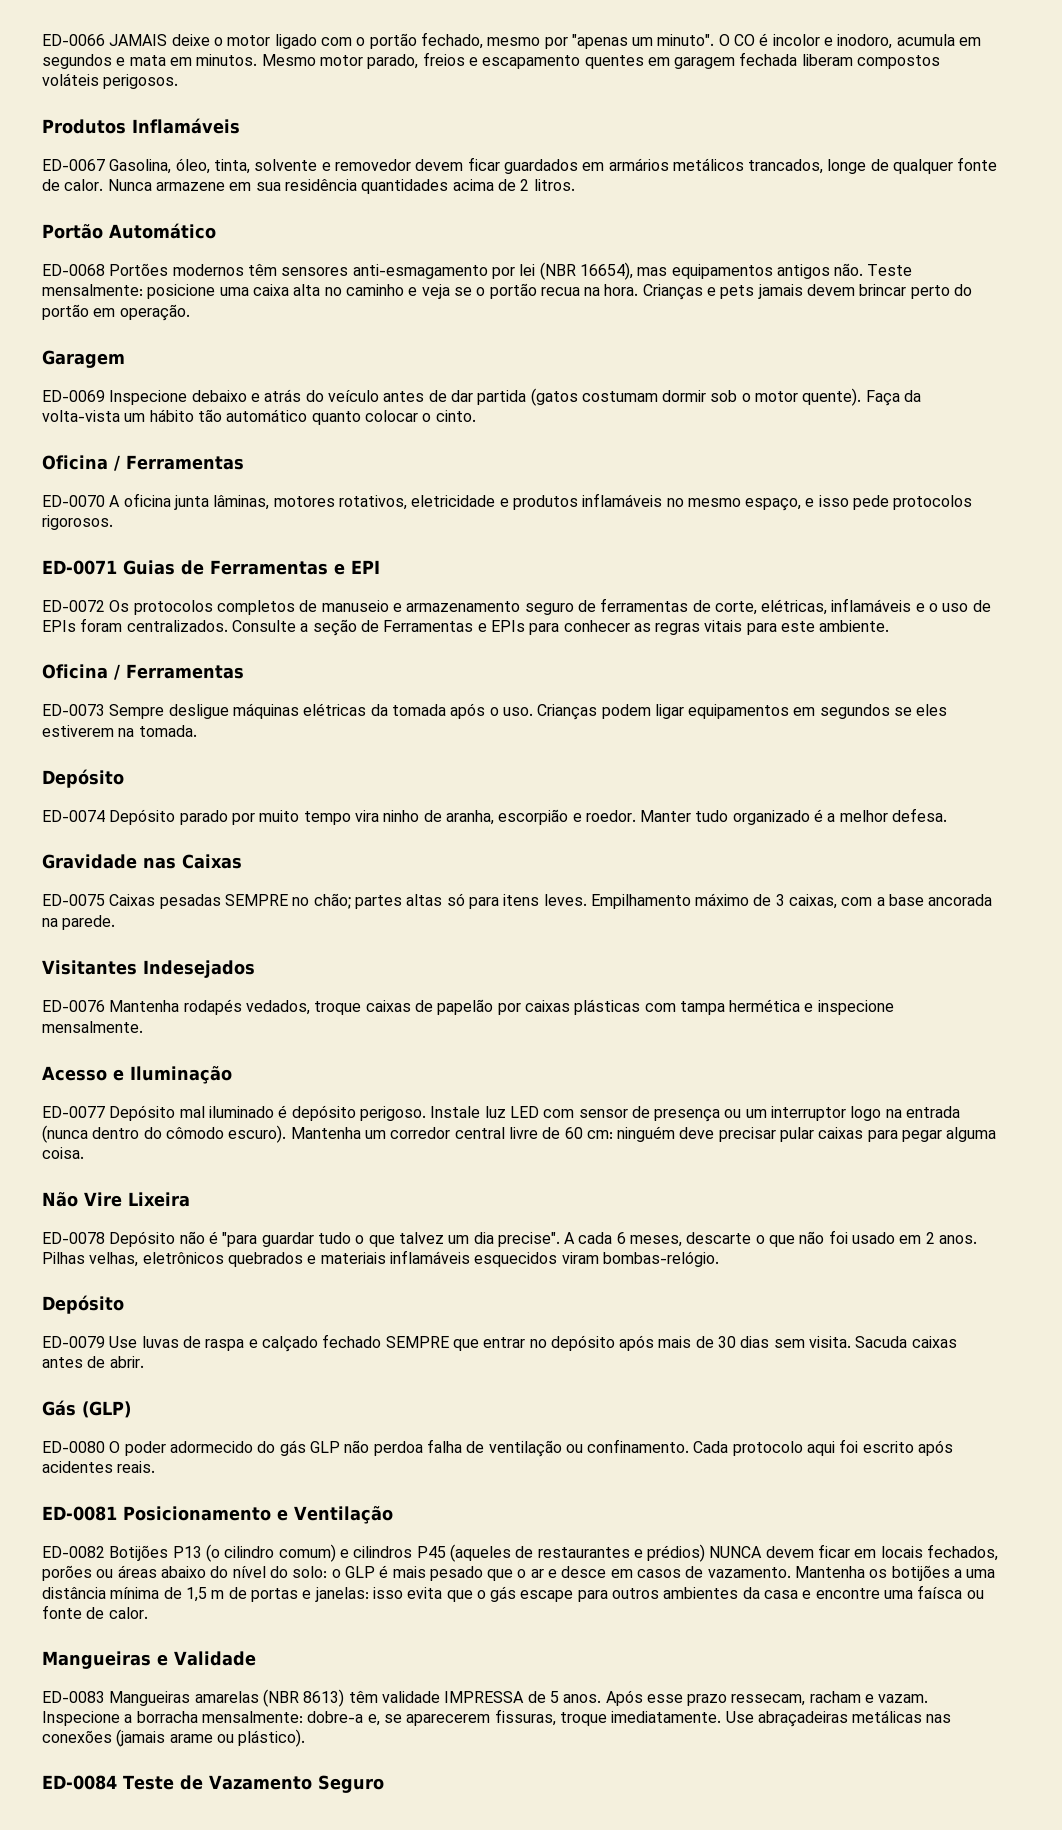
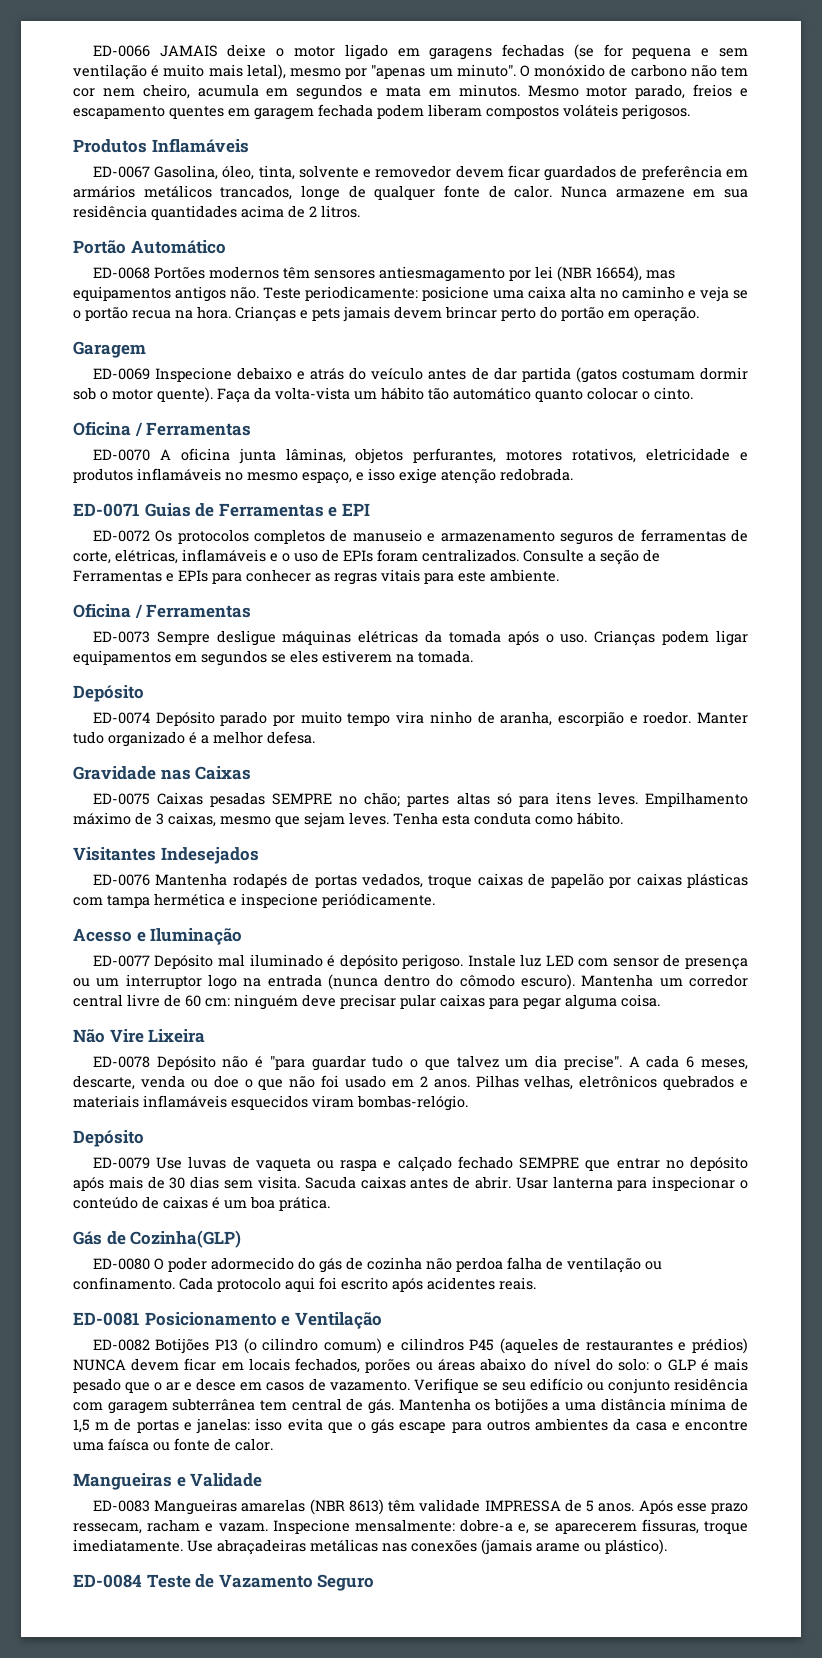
- ED-0066 JAMAIS deixe o motor ligado com o portão fechado, mesmo por "apenas um minuto".
+ ED-0066 JAMAIS deixe o motor ligado em garagens fechadas (se for pequena e sem ventilação é muito mais letal), mesmo por "apenas um minuto".
- O CO é incolor e inodoro, acumula em segundos e mata em minutos.
+ O monóxido de carbono não tem cor nem cheiro, acumula em segundos e mata em minutos.
- Mesmo motor parado, freios e escapamento quentes em garagem fechada liberam compostos voláteis perigosos.
+ Mesmo motor parado, freios e escapamento quentes em garagem fechada podem liberam compostos voláteis perigosos.
- ED-0067 Gasolina, óleo, tinta, solvente e removedor devem ficar guardados em armários metálicos trancados, longe de qualquer fonte de calor.
+ ED-0067 Gasolina, óleo, tinta, solvente e removedor devem ficar guardados de preferência em armários metálicos trancados, longe de qualquer fonte de calor.
- ED-0068 Portões modernos têm sensores anti-esmagamento por lei (NBR 16654), mas equipamentos antigos não.
+ ED-0068 Portões modernos têm sensores antiesmagamento por lei (NBR 16654), mas equipamentos antigos não.
- Teste mensalmente: posicione uma caixa alta no caminho e veja se o portão recua na hora.
+ Teste periodicamente: posicione uma caixa alta no caminho e veja se o portão recua na hora.
- ED-0070 A oficina junta lâminas, motores rotativos, eletricidade e produtos inflamáveis no mesmo espaço, e isso pede protocolos rigorosos.
+ ED-0070 A oficina junta lâminas, objetos perfurantes, motores rotativos, eletricidade e produtos inflamáveis no mesmo espaço, e isso exige atenção redobrada.
- ED-0072 Os protocolos completos de manuseio e armazenamento seguro de ferramentas de corte, elétricas, inflamáveis e o uso de EPIs foram centralizados.
+ ED-0072 Os protocolos completos de manuseio e armazenamento seguros de ferramentas de corte, elétricas, inflamáveis e o uso de EPIs foram centralizados.
- Empilhamento máximo de 3 caixas, com a base ancorada na parede.
+ Empilhamento máximo de 3 caixas, mesmo que sejam leves. Tenha esta conduta como hábito.
- ED-0076 Mantenha rodapés vedados, troque caixas de papelão por caixas plásticas com tampa hermética e inspecione mensalmente.
+ ED-0076 Mantenha rodapés de portas vedados, troque caixas de papelão por caixas plásticas com tampa hermética e inspecione periódicamente.
- A cada 6 meses, descarte o que não foi usado em 2 anos.
+ A cada 6 meses, descarte, venda ou doe o que não foi usado em 2 anos.
- ED-0079 Use luvas de raspa e calçado fechado SEMPRE que entrar no depósito após mais de 30 dias sem visita.
+ ED-0079 Use luvas de vaqueta ou raspa e calçado fechado SEMPRE que entrar no depósito após mais de 30 dias sem visita.
+ Usar lanterna para inspecionar o conteúdo de caixas é um boa prática.
- Gás (GLP)
+ Gás de Cozinha(GLP)
- ED-0080 O poder adormecido do gás GLP não perdoa falha de ventilação ou confinamento.
+ ED-0080 O poder adormecido do gás de cozinha não perdoa falha de ventilação ou confinamento.
+ Verifique se seu edifício ou conjunto residência com garagem subterrânea tem central de gás.
- Inspecione a borracha mensalmente: dobre-a e, se aparecerem fissuras, troque imediatamente.
+ Inspecione mensalmente: dobre-a e, se aparecerem fissuras, troque imediatamente.

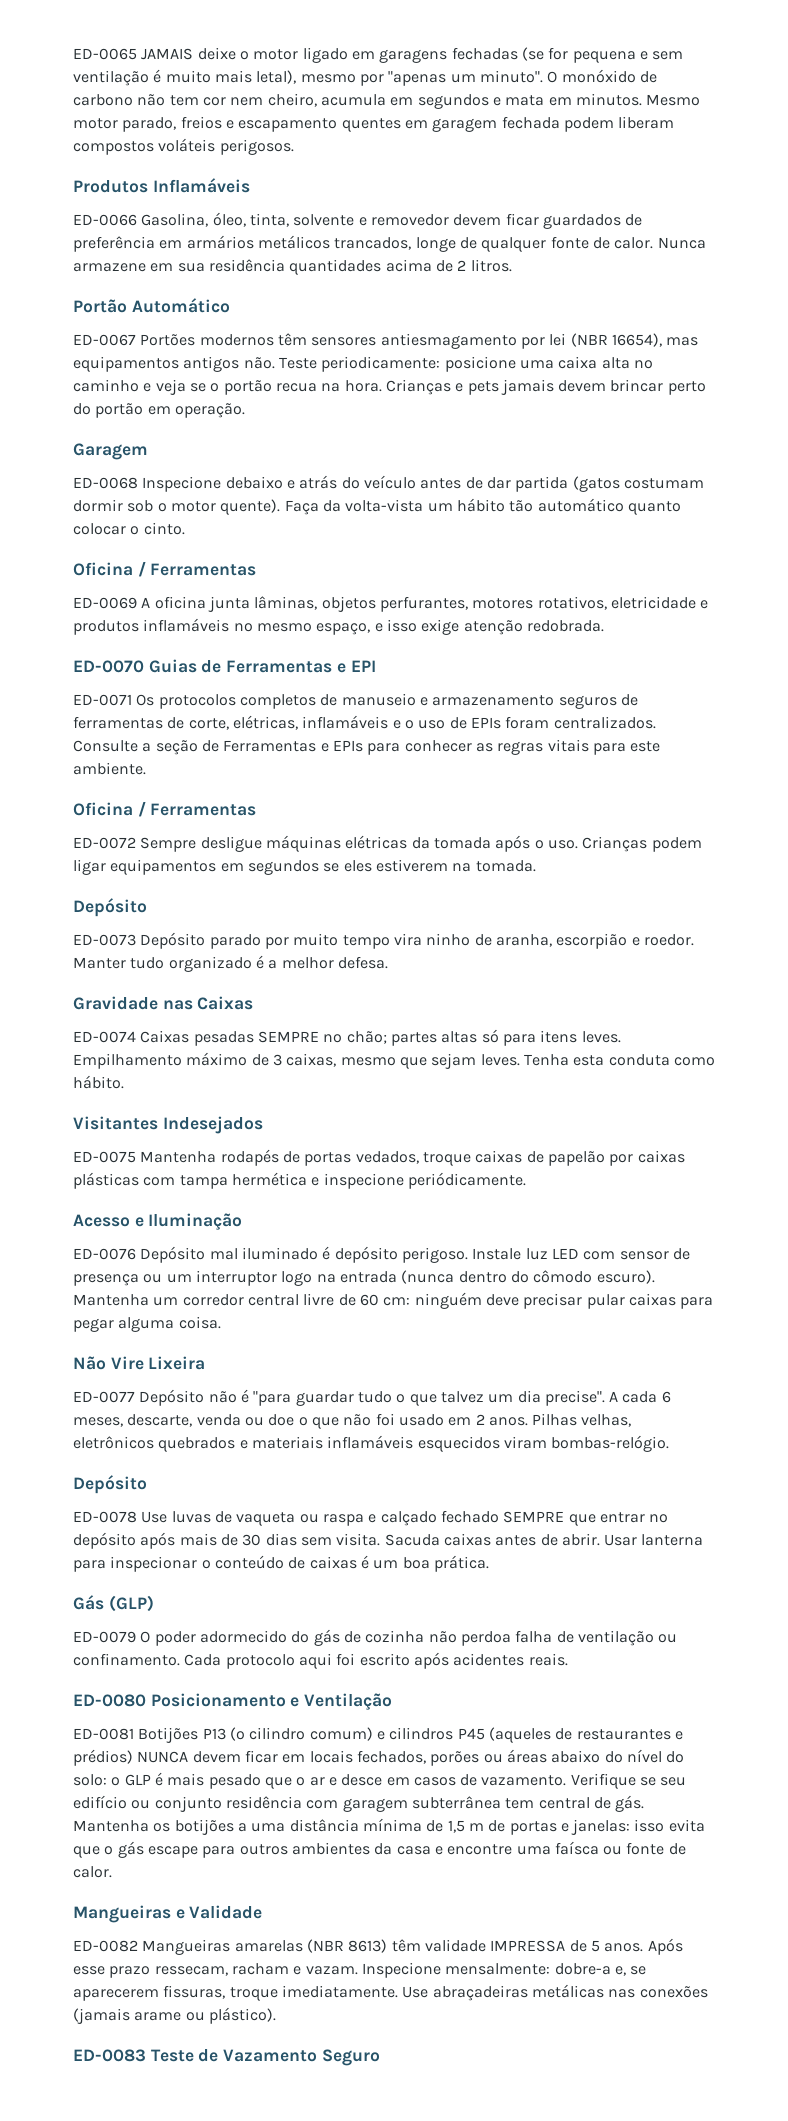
- ED-0066 JAMAIS deixe o motor ligado em garagens fechadas (se for pequena e sem ventilação é muito mais letal), mesmo por "apenas um minuto".
+ ED-0065 JAMAIS deixe o motor ligado em garagens fechadas (se for pequena e sem ventilação é muito mais letal), mesmo por "apenas um minuto".
- ED-0067 Gasolina, óleo, tinta, solvente e removedor devem ficar guardados de preferência em armários metálicos trancados, longe de qualquer fonte de calor.
+ ED-0066 Gasolina, óleo, tinta, solvente e removedor devem ficar guardados de preferência em armários metálicos trancados, longe de qualquer fonte de calor.
- ED-0068 Portões modernos têm sensores antiesmagamento por lei (NBR 16654), mas equipamentos antigos não.
+ ED-0067 Portões modernos têm sensores antiesmagamento por lei (NBR 16654), mas equipamentos antigos não.
- ED-0069 Inspecione debaixo e atrás do veículo antes de dar partida (gatos costumam dormir sob o motor quente).
+ ED-0068 Inspecione debaixo e atrás do veículo antes de dar partida (gatos costumam dormir sob o motor quente).
- ED-0070 A oficina junta lâminas, objetos perfurantes, motores rotativos, eletricidade e produtos inflamáveis no mesmo espaço, e isso exige atenção redobrada.
+ ED-0069 A oficina junta lâminas, objetos perfurantes, motores rotativos, eletricidade e produtos inflamáveis no mesmo espaço, e isso exige atenção redobrada.
- ED-0071 Guias de Ferramentas e EPI
+ ED-0070 Guias de Ferramentas e EPI
- ED-0072 Os protocolos completos de manuseio e armazenamento seguros de ferramentas de corte, elétricas, inflamáveis e o uso de EPIs foram centralizados.
+ ED-0071 Os protocolos completos de manuseio e armazenamento seguros de ferramentas de corte, elétricas, inflamáveis e o uso de EPIs foram centralizados.
- ED-0073 Sempre desligue máquinas elétricas da tomada após o uso.
+ ED-0072 Sempre desligue máquinas elétricas da tomada após o uso.
- ED-0074 Depósito parado por muito tempo vira ninho de aranha, escorpião e roedor.
+ ED-0073 Depósito parado por muito tempo vira ninho de aranha, escorpião e roedor.
- ED-0075 Caixas pesadas SEMPRE no chão; partes altas só para itens leves.
+ ED-0074 Caixas pesadas SEMPRE no chão; partes altas só para itens leves.
- ED-0076 Mantenha rodapés de portas vedados, troque caixas de papelão por caixas plásticas com tampa hermética e inspecione periódicamente.
+ ED-0075 Mantenha rodapés de portas vedados, troque caixas de papelão por caixas plásticas com tampa hermética e inspecione periódicamente.
- ED-0077 Depósito mal iluminado é depósito perigoso.
+ ED-0076 Depósito mal iluminado é depósito perigoso.
- ED-0078 Depósito não é "para guardar tudo o que talvez um dia precise".
+ ED-0077 Depósito não é "para guardar tudo o que talvez um dia precise".
- ED-0079 Use luvas de vaqueta ou raspa e calçado fechado SEMPRE que entrar no depósito após mais de 30 dias sem visita.
+ ED-0078 Use luvas de vaqueta ou raspa e calçado fechado SEMPRE que entrar no depósito após mais de 30 dias sem visita.
- Gás de Cozinha(GLP)
- ED-0080 O poder adormecido do gás de cozinha não perdoa falha de ventilação ou confinamento.
+ Gás (GLP)
+ ED-0079 O poder adormecido do gás de cozinha não perdoa falha de ventilação ou confinamento.
- ED-0081 Posicionamento e Ventilação
+ ED-0080 Posicionamento e Ventilação
- ED-0082 Botijões P13 (o cilindro comum) e cilindros P45 (aqueles de restaurantes e prédios) NUNCA devem ficar em locais fechados, porões ou áreas abaixo do nível do solo: o GLP é mais pesado que o ar e desce em casos de vazamento.
+ ED-0081 Botijões P13 (o cilindro comum) e cilindros P45 (aqueles de restaurantes e prédios) NUNCA devem ficar em locais fechados, porões ou áreas abaixo do nível do solo: o GLP é mais pesado que o ar e desce em casos de vazamento.
- ED-0083 Mangueiras amarelas (NBR 8613) têm validade IMPRESSA de 5 anos.
+ ED-0082 Mangueiras amarelas (NBR 8613) têm validade IMPRESSA de 5 anos.
- ED-0084 Teste de Vazamento Seguro
+ ED-0083 Teste de Vazamento Seguro

